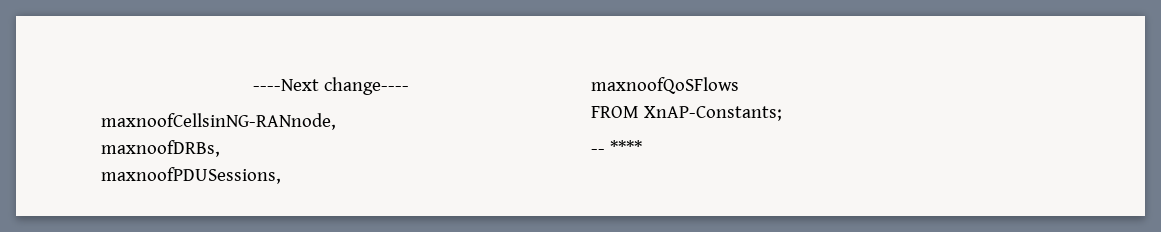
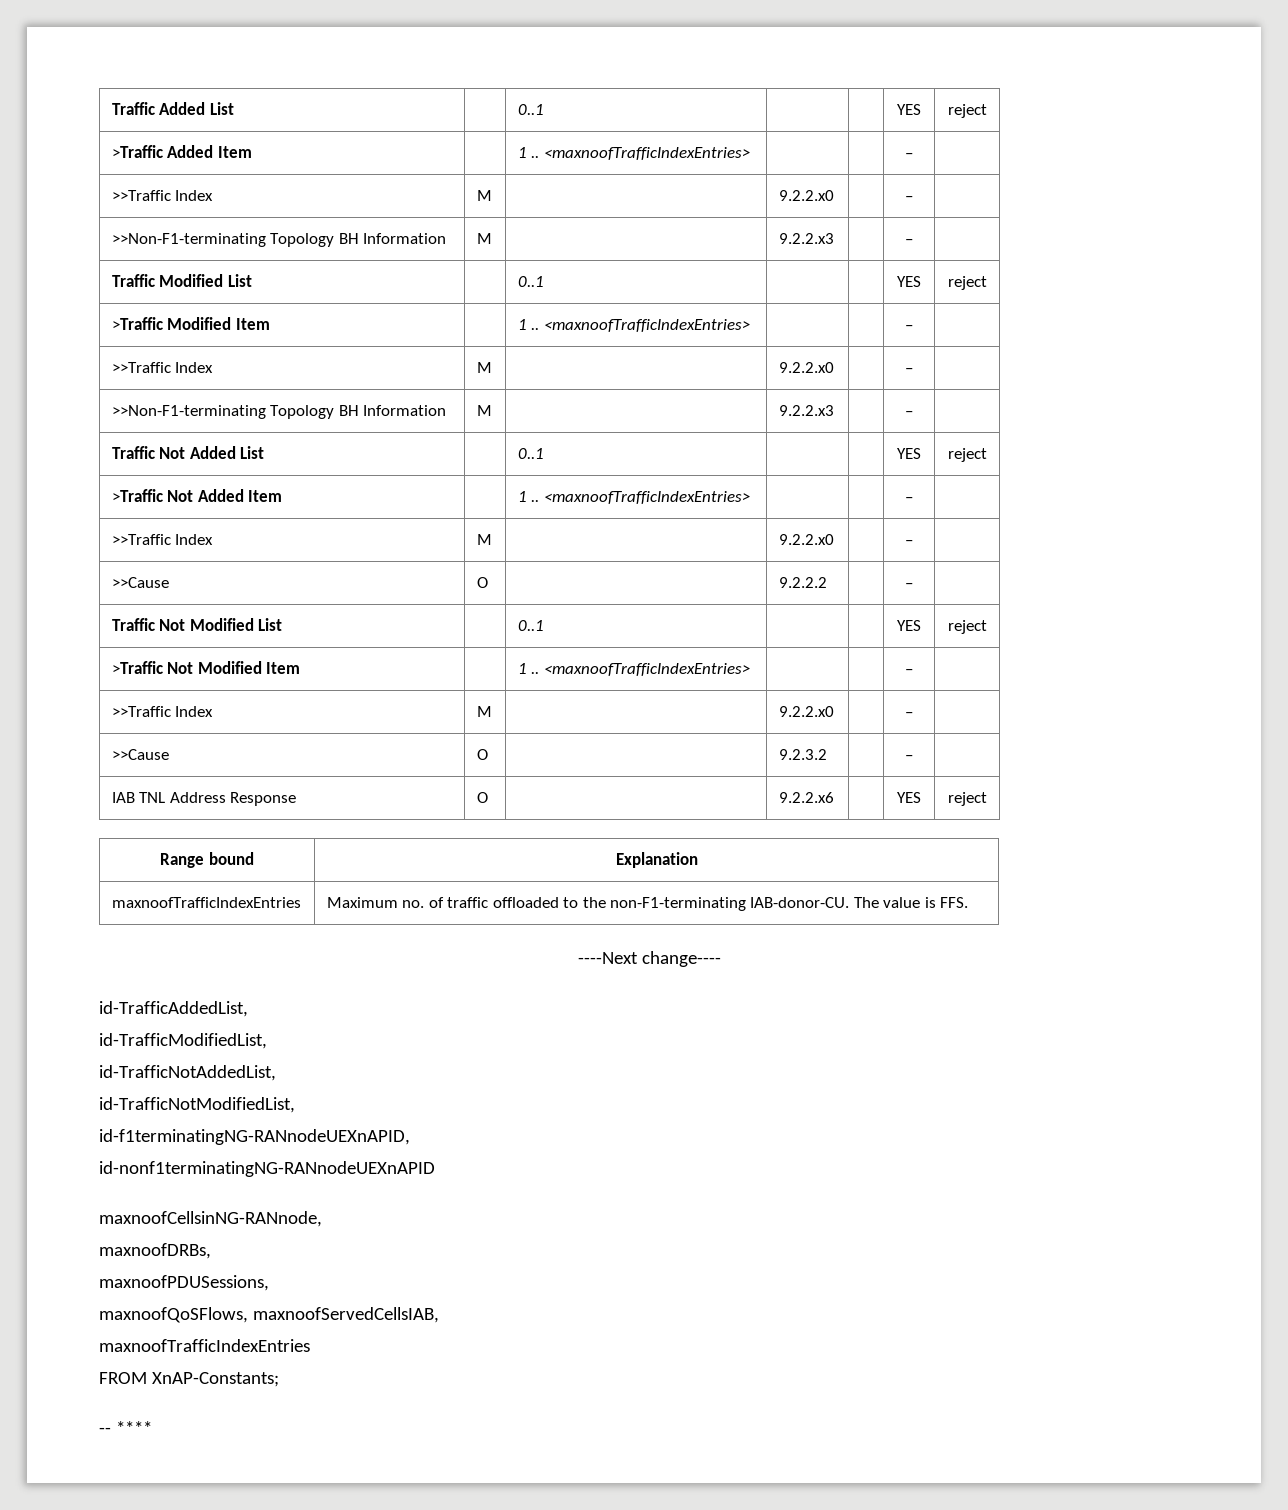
+ Traffic Added List | | 0..1 | | | YES | reject
+ >Traffic Added Item | | 1 .. <maxnoofTrafficIndexEntries> | | | – |
+ >>Traffic Index | M | | 9.2.2.x0 | | – |
+ >>Non-F1-terminating Topology BH Information | M | | 9.2.2.x3 | | – |
+ Traffic Modified List | | 0..1 | | | YES | reject
+ >Traffic Modified Item | | 1 .. <maxnoofTrafficIndexEntries> | | | – |
+ >>Traffic Index | M | | 9.2.2.x0 | | – |
+ >>Non-F1-terminating Topology BH Information | M | | 9.2.2.x3 | | – |
+ Traffic Not Added List | | 0..1 | | | YES | reject
+ >Traffic Not Added Item | | 1 .. <maxnoofTrafficIndexEntries> | | | – |
+ >>Traffic Index | M | | 9.2.2.x0 | | – |
+ >>Cause | O | | 9.2.2.2 | | – |
+ Traffic Not Modified List | | 0..1 | | | YES | reject
+ >Traffic Not Modified Item | | 1 .. <maxnoofTrafficIndexEntries> | | | – |
+ >>Traffic Index | M | | 9.2.2.x0 | | – |
+ >>Cause | O | | 9.2.3.2 | | – |
+ IAB TNL Address Response | O | | 9.2.2.x6 | | YES | reject
+ Range bound | Explanation
+ maxnoofTrafficIndexEntries | Maximum no. of traffic offloaded to the non-F1-terminating IAB-donor-CU. The value is FFS.
  ----Next change----
+ id-TrafficAddedList,
+ id-TrafficModifiedList,
+ id-TrafficNotAddedList,
+ id-TrafficNotModifiedList,
+ id-f1terminatingNG-RANnodeUEXnAPID,
+ id-nonf1terminatingNG-RANnodeUEXnAPID
- maxnoofQoSFlows
+ maxnoofQoSFlows, maxnoofServedCellsIAB,
+ maxnoofTrafficIndexEntries

